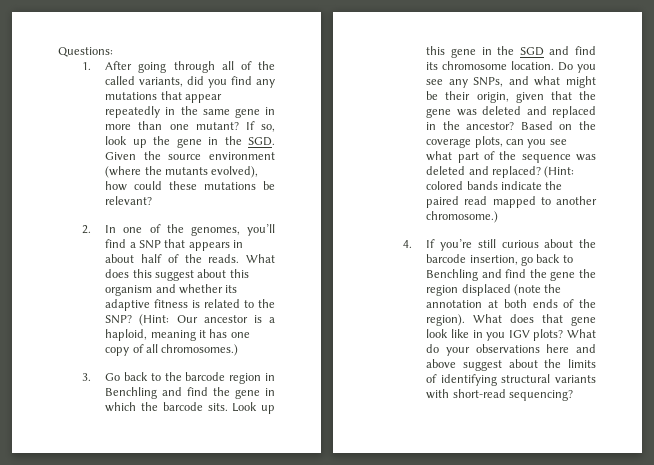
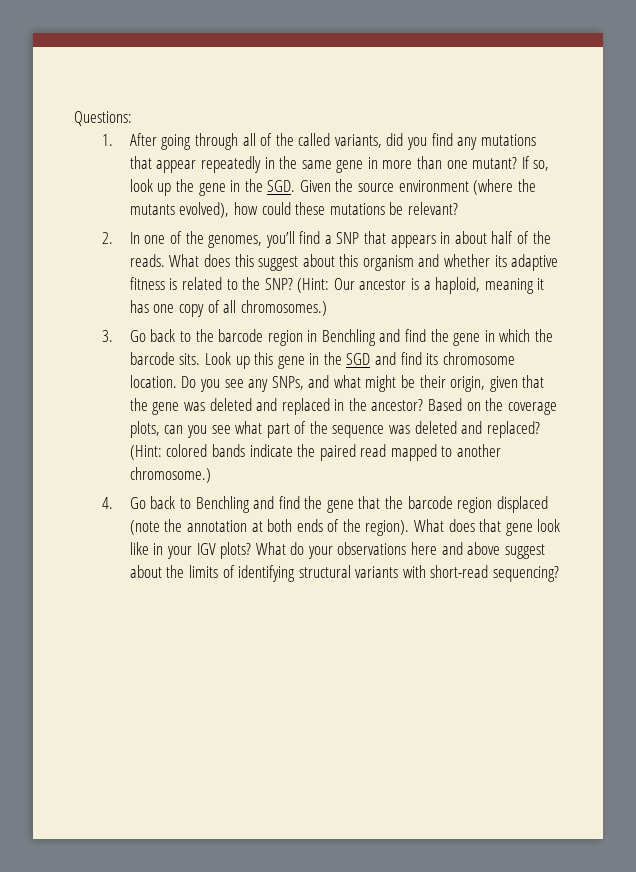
- 4. If you’re still curious about the barcode insertion, go back to Benchling and find the gene the region displaced (note the annotation at both ends of the region).
+ 4. Go back to Benchling and find the gene that the barcode region displaced (note the annotation at both ends of the region).
- What does that gene look like in you IGV plots?
+ What does that gene look like in your IGV plots?

